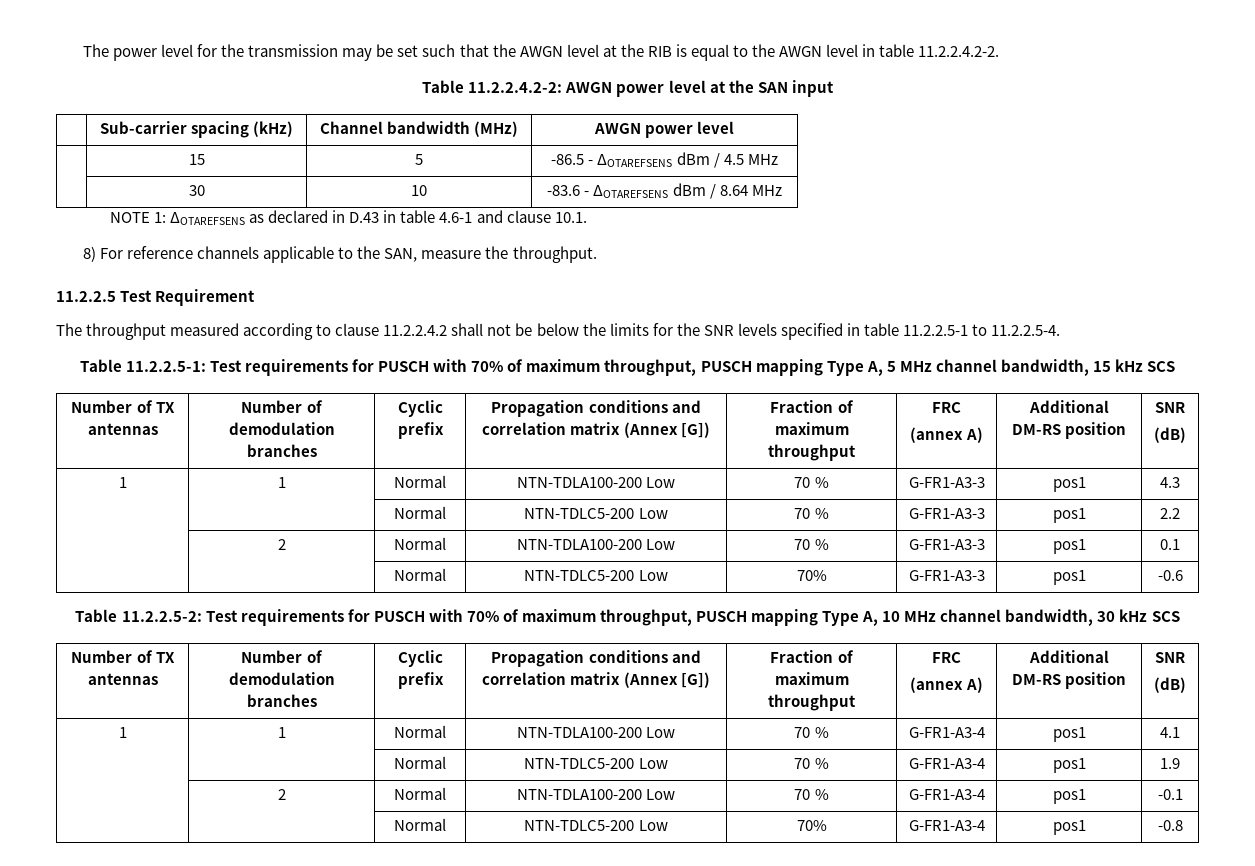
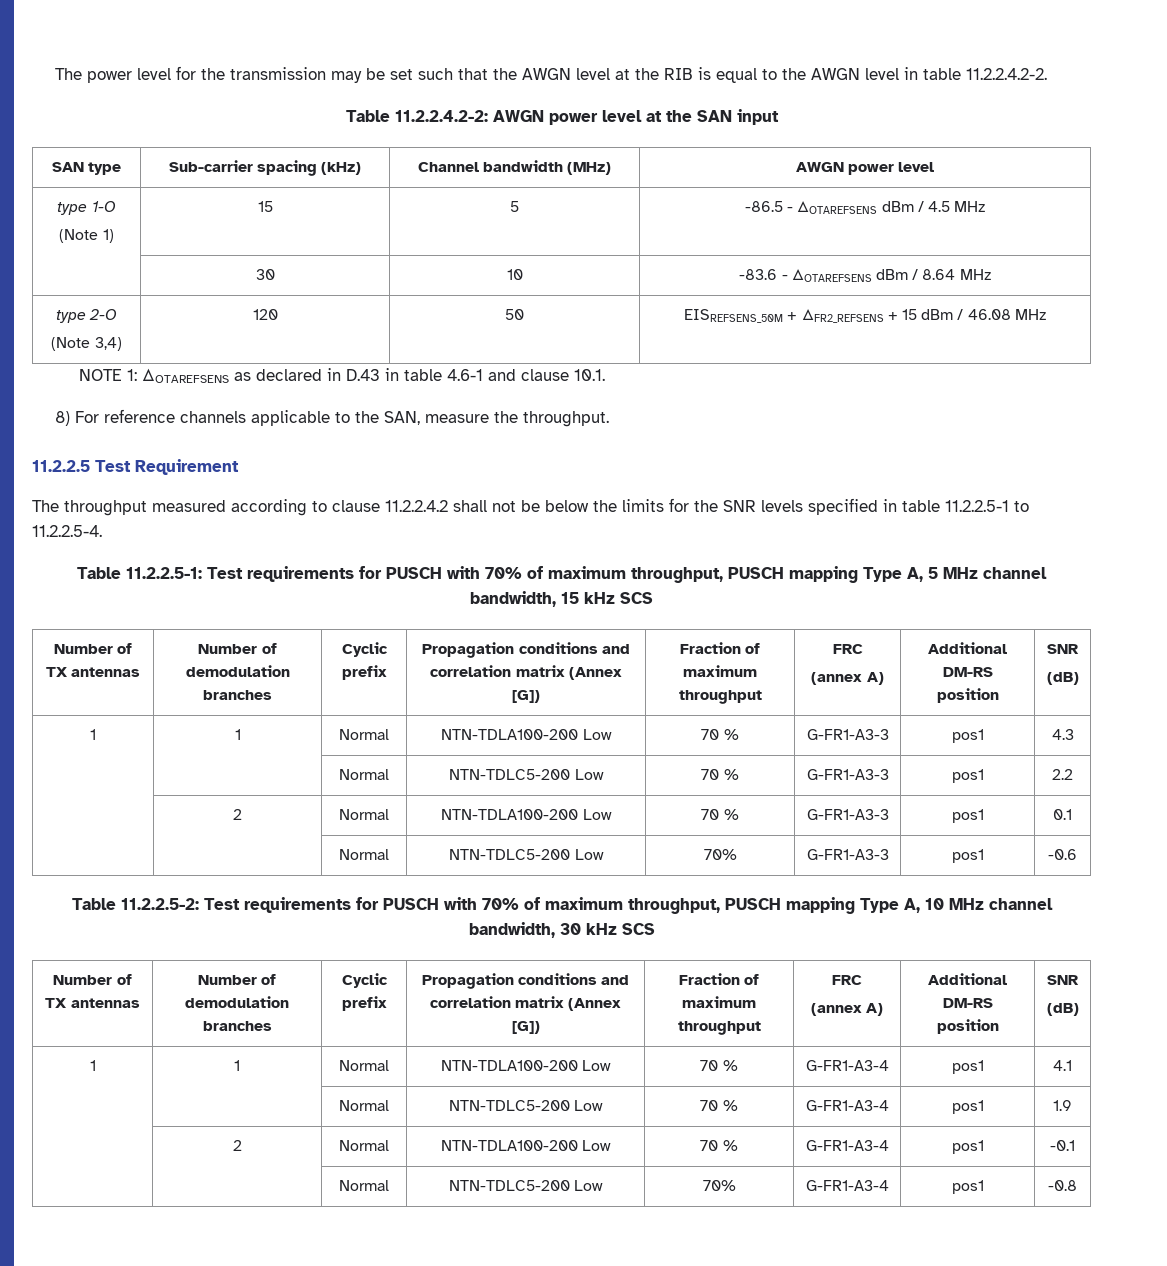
- | Sub-carrier spacing (kHz) | Channel bandwidth (MHz) | AWGN power level
+ SAN type | Sub-carrier spacing (kHz) | Channel bandwidth (MHz) | AWGN power level
- | 15 | 5 | -86.5 - ΔOTAREFSENS dBm / 4.5 MHz
+ type 1-O
+ (Note 1) | 15 | 5 | -86.5 - ΔOTAREFSENS dBm / 4.5 MHz
+ type 2-O
+ (Note 3,4) | 120 | 50 | EISREFSENS_50M + ΔFR2_REFSENS + 15 dBm / 46.08 MHz

